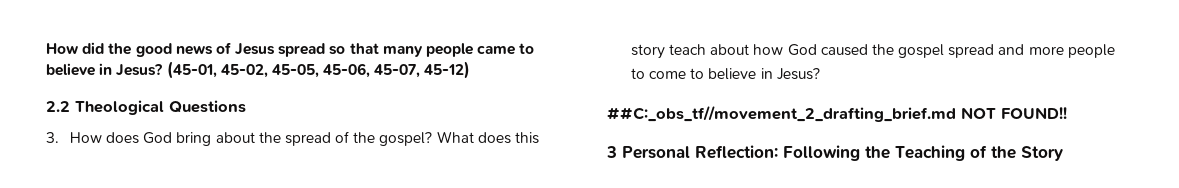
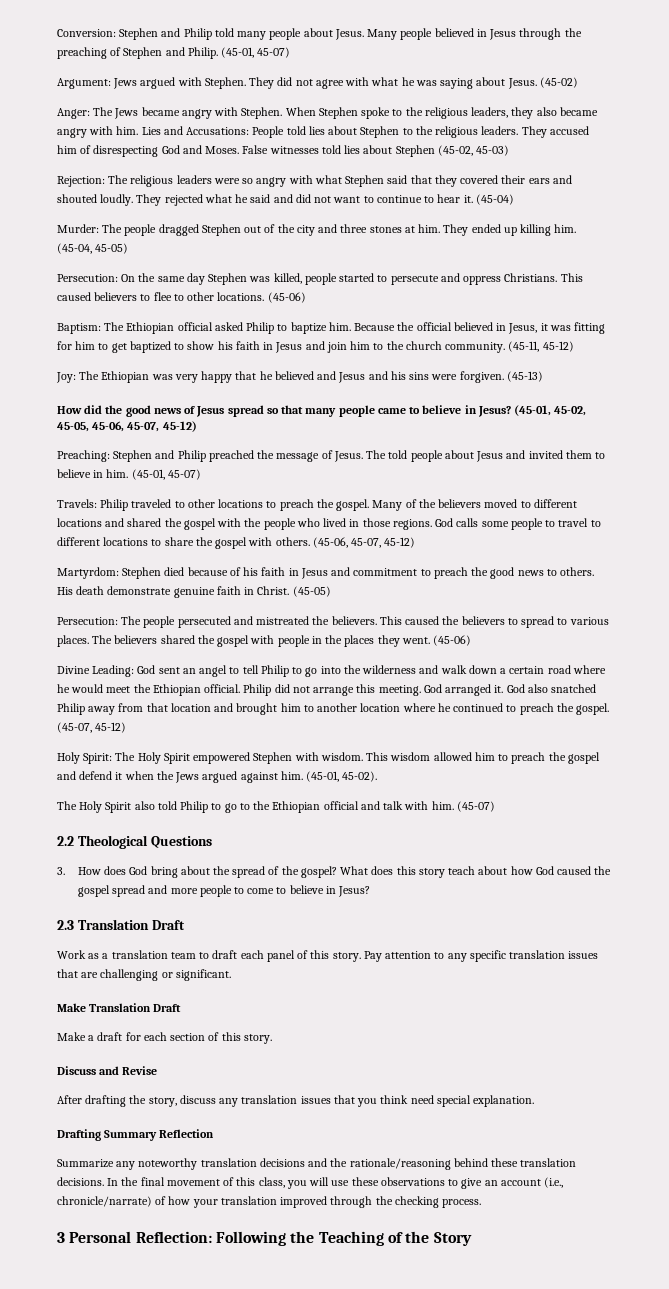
+ Conversion: Stephen and Philip told many people about Jesus. Many people believed in Jesus through the preaching of Stephen and Philip. (45-01, 45-07)
+ Argument: Jews argued with Stephen. They did not agree with what he was saying about Jesus. (45-02)
+ Anger: The Jews became angry with Stephen. When Stephen spoke to the religious leaders, they also became angry with him. Lies and Accusations: People told lies about Stephen to the religious leaders. They accused him of disrespecting God and Moses. False witnesses told lies about Stephen (45-02, 45-03)
+ Rejection: The religious leaders were so angry with what Stephen said that they covered their ears and shouted loudly. They rejected what he said and did not want to continue to hear it. (45-04)
+ Murder: The people dragged Stephen out of the city and three stones at him. They ended up killing him. (45-04, 45-05)
+ Persecution: On the same day Stephen was killed, people started to persecute and oppress Christians. This caused believers to flee to other locations. (45-06)
+ Baptism: The Ethiopian official asked Philip to baptize him. Because the official believed in Jesus, it was fitting for him to get baptized to show his faith in Jesus and join him to the church community. (45-11, 45-12)
+ Joy: The Ethiopian was very happy that he believed and Jesus and his sins were forgiven. (45-13)
+ Preaching: Stephen and Philip preached the message of Jesus. The told people about Jesus and invited them to believe in him. (45-01, 45-07)
+ Travels: Philip traveled to other locations to preach the gospel. Many of the believers moved to different locations and shared the gospel with the people who lived in those regions. God calls some people to travel to different locations to share the gospel with others. (45-06, 45-07, 45-12)
+ Martyrdom: Stephen died because of his faith in Jesus and commitment to preach the good news to others. His death demonstrate genuine faith in Christ. (45-05)
+ Persecution: The people persecuted and mistreated the believers. This caused the believers to spread to various places. The believers shared the gospel with people in the places they went. (45-06)
+ Divine Leading: God sent an angel to tell Philip to go into the wilderness and walk down a certain road where he would meet the Ethiopian official. Philip did not arrange this meeting. God arranged it. God also snatched Philip away from that location and brought him to another location where he continued to preach the gospel. (45-07, 45-12)
+ Holy Spirit: The Holy Spirit empowered Stephen with wisdom. This wisdom allowed him to preach the gospel and defend it when the Jews argued against him. (45-01, 45-02).
+ The Holy Spirit also told Philip to go to the Ethiopian official and talk with him. (45-07)
- ##C:_obs_tf//movement_2_drafting_brief.md NOT FOUND!!
+ 2.3 Translation Draft
+ Work as a translation team to draft each panel of this story. Pay attention to any specific translation issues that are challenging or significant.
+ Make Translation Draft
+ Make a draft for each section of this story.
+ Discuss and Revise
+ After drafting the story, discuss any translation issues that you think need special explanation.
+ Drafting Summary Reflection
+ Summarize any noteworthy translation decisions and the rationale/reasoning behind these translation decisions. In the final movement of this class, you will use these observations to give an account (i.e., chronicle/narrate) of how your translation improved through the checking process.

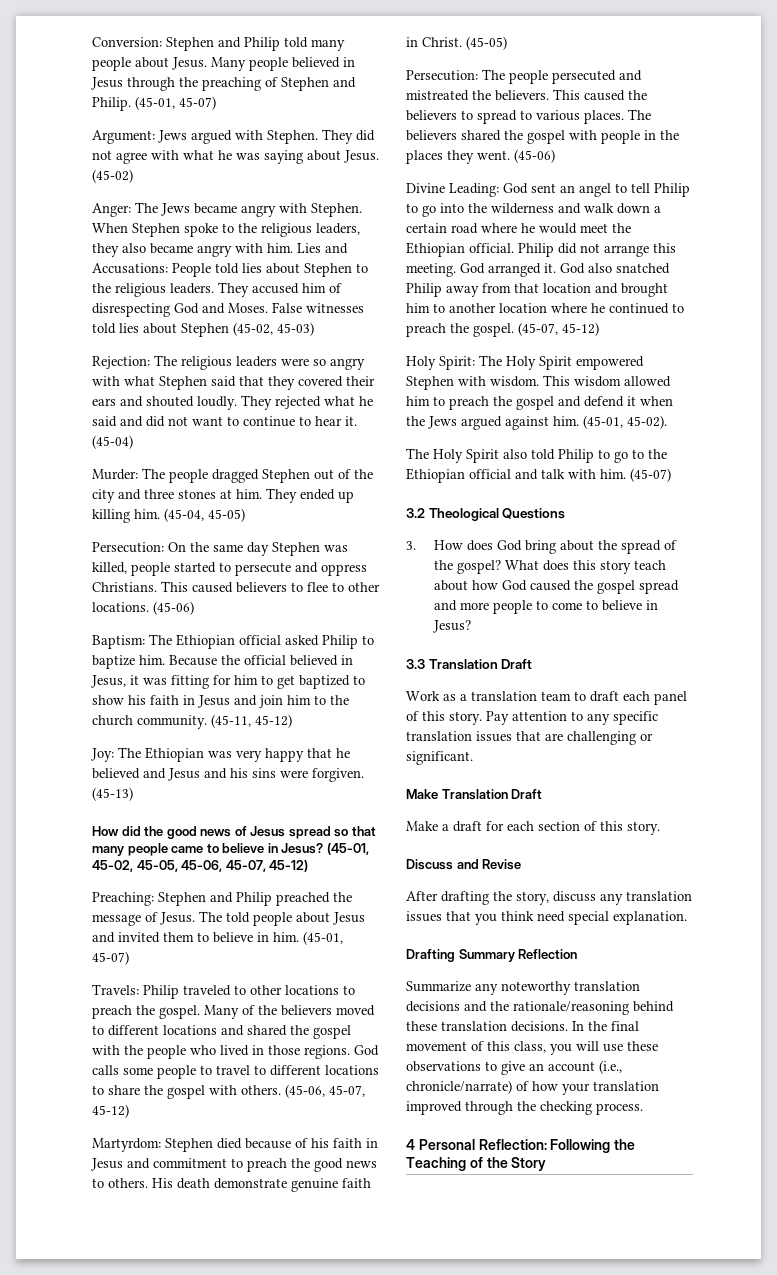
- 2.2 Theological Questions
+ 3.2 Theological Questions
- 2.3 Translation Draft
+ 3.3 Translation Draft
- 3 Personal Reflection: Following the Teaching of the Story
+ 4 Personal Reflection: Following the Teaching of the Story

